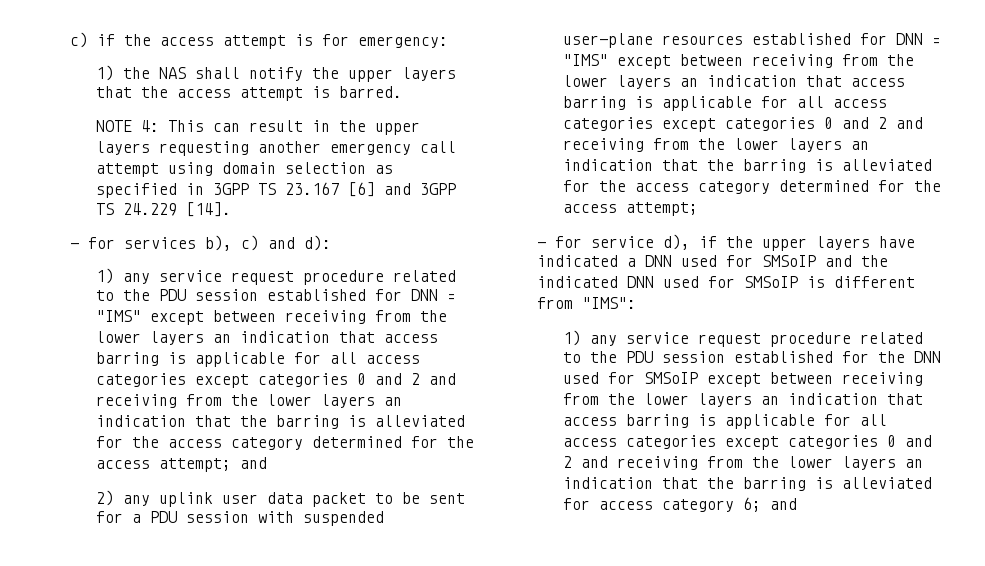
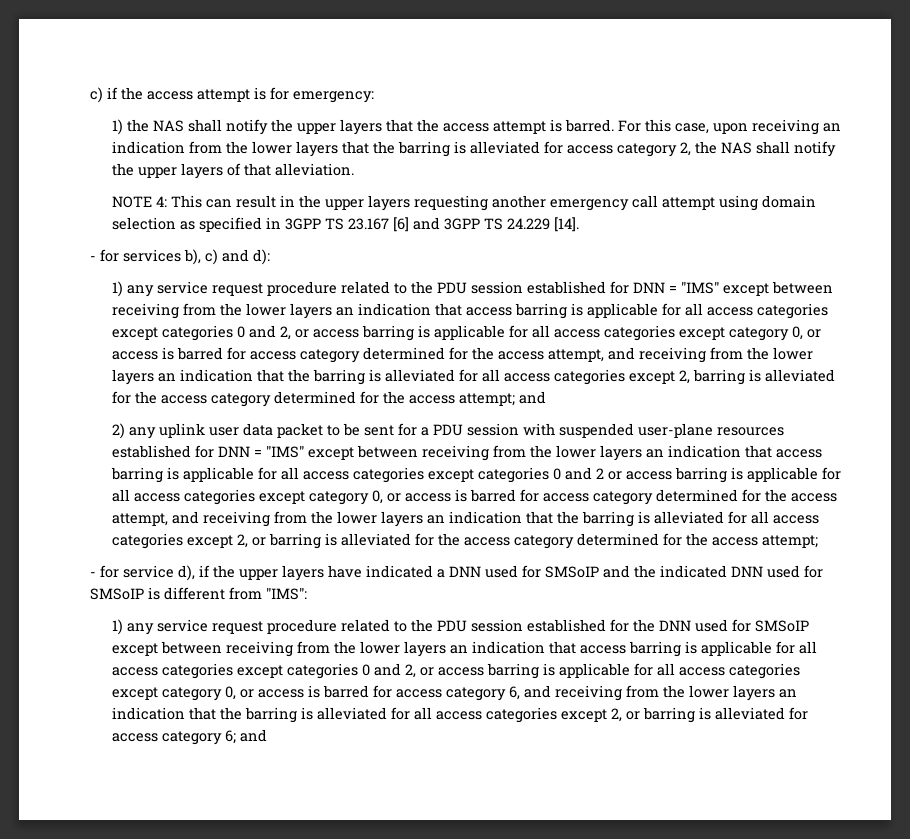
+ For this case, upon receiving an indication from the lower layers that the barring is alleviated for access category 2, the NAS shall notify the upper layers of that alleviation.
- 1) any service request procedure related to the PDU session established for DNN = "IMS" except between receiving from the lower layers an indication that access barring is applicable for all access categories except categories 0 and 2 and receiving from the lower layers an indication that the barring is alleviated for the access category determined for the access attempt; and
+ 1) any service request procedure related to the PDU session established for DNN = "IMS" except between receiving from the lower layers an indication that access barring is applicable for all access categories except categories 0 and 2, or access barring is applicable for all access categories except category 0, or access is barred for access category determined for the access attempt, and receiving from the lower layers an indication that the barring is alleviated for all access categories except 2, barring is alleviated for the access category determined for the access attempt; and
- 2) any uplink user data packet to be sent for a PDU session with suspended user-plane resources established for DNN = "IMS" except between receiving from the lower layers an indication that access barring is applicable for all access categories except categories 0 and 2 and receiving from the lower layers an indication that the barring is alleviated for the access category determined for the access attempt;
+ 2) any uplink user data packet to be sent for a PDU session with suspended user-plane resources established for DNN = "IMS" except between receiving from the lower layers an indication that access barring is applicable for all access categories except categories 0 and 2 or access barring is applicable for all access categories except category 0, or access is barred for access category determined for the access attempt, and receiving from the lower layers an indication that the barring is alleviated for all access categories except 2, or barring is alleviated for the access category determined for the access attempt;
- 1) any service request procedure related to the PDU session established for the DNN used for SMSoIP except between receiving from the lower layers an indication that access barring is applicable for all access categories except categories 0 and 2 and receiving from the lower layers an indication that the barring is alleviated for access category 6; and
+ 1) any service request procedure related to the PDU session established for the DNN used for SMSoIP except between receiving from the lower layers an indication that access barring is applicable for all access categories except categories 0 and 2, or access barring is applicable for all access categories except category 0, or access is barred for access category 6, and receiving from the lower layers an indication that the barring is alleviated for all access categories except 2, or barring is alleviated for access category 6; and

